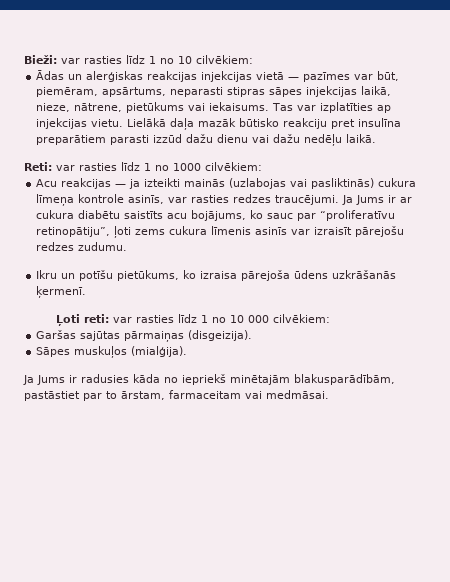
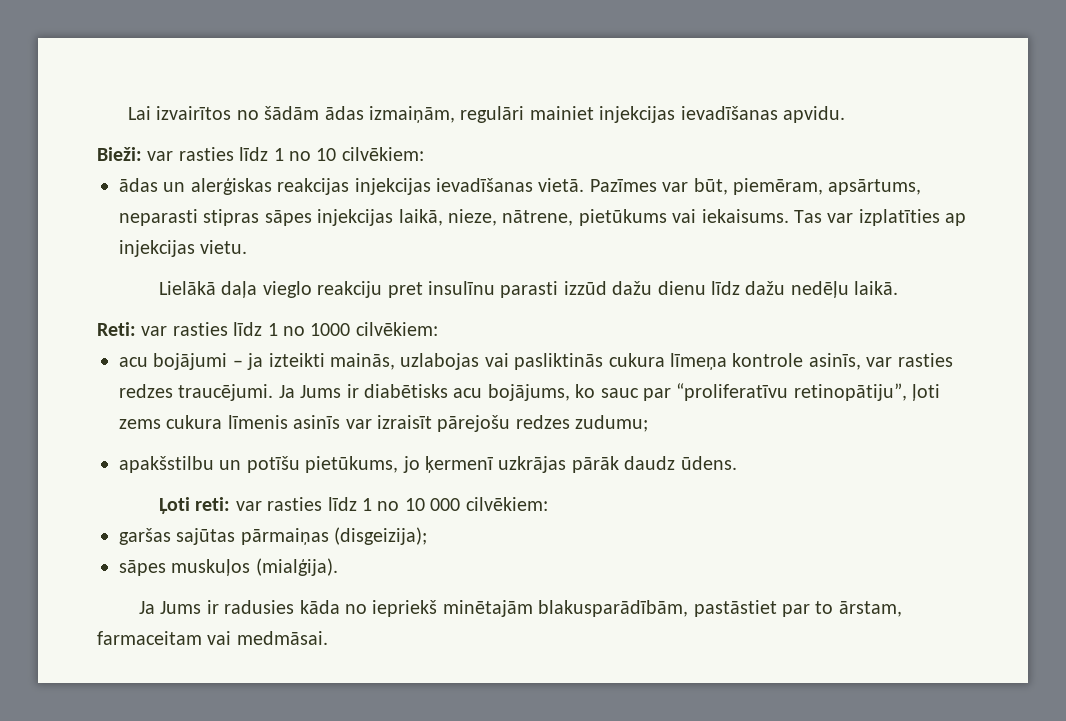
+ Lai izvairītos no šādām ādas izmaiņām, regulāri mainiet injekcijas ievadīšanas apvidu.
- Ādas un alerģiskas reakcijas injekcijas vietā — pazīmes var būt, piemēram, apsārtums, neparasti stipras sāpes injekcijas laikā, nieze, nātrene, pietūkums vai iekaisums.
+ ādas un alerģiskas reakcijas injekcijas ievadīšanas vietā. Pazīmes var būt, piemēram, apsārtums, neparasti stipras sāpes injekcijas laikā, nieze, nātrene, pietūkums vai iekaisums.
- Tas var izplatīties ap injekcijas vietu. Lielākā daļa mazāk būtisko reakciju pret insulīna preparātiem parasti izzūd dažu dienu vai dažu nedēļu laikā.
+ Tas var izplatīties ap injekcijas vietu.
+ Lielākā daļa vieglo reakciju pret insulīnu parasti izzūd dažu dienu līdz dažu nedēļu laikā.
- Acu reakcijas — ja izteikti mainās (uzlabojas vai pasliktinās) cukura līmeņa kontrole asinīs, var rasties redzes traucējumi.
+ acu bojājumi – ja izteikti mainās, uzlabojas vai pasliktinās cukura līmeņa kontrole asinīs, var rasties redzes traucējumi.
- Ja Jums ir ar cukura diabētu saistīts acu bojājums, ko sauc par “proliferatīvu retinopātiju”, ļoti zems cukura līmenis asinīs var izraisīt pārejošu redzes zudumu.
- Ikru un potīšu pietūkums, ko izraisa pārejoša ūdens uzkrāšanās ķermenī.
+ Ja Jums ir diabētisks acu bojājums, ko sauc par “proliferatīvu retinopātiju”, ļoti zems cukura līmenis asinīs var izraisīt pārejošu redzes zudumu;
+ apakšstilbu un potīšu pietūkums, jo ķermenī uzkrājas pārāk daudz ūdens.
- Garšas sajūtas pārmaiņas (disgeizija).
- Sāpes muskuļos (mialģija).
+ garšas sajūtas pārmaiņas (disgeizija);
+ sāpes muskuļos (mialģija).

